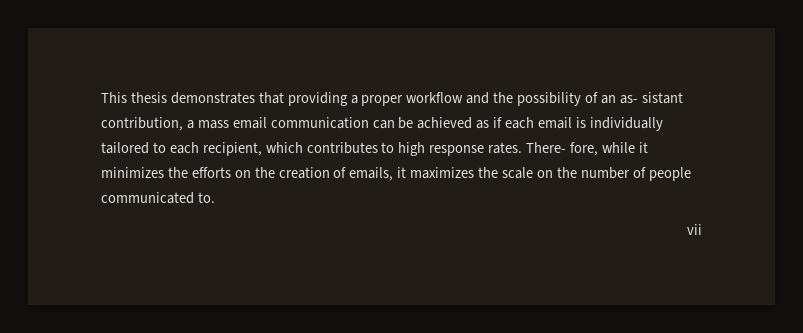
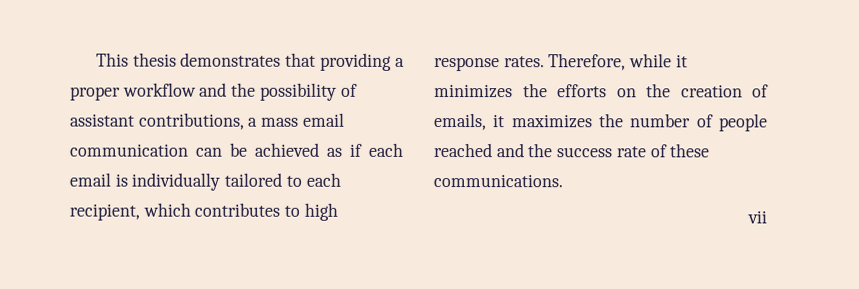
- This thesis demonstrates that providing a proper workflow and the possibility of an as- sistant contribution, a mass email communication can be achieved as if each email is individually tailored to each recipient, which contributes to high response rates.
+ This thesis demonstrates that providing a proper workflow and the possibility of assistant contributions, a mass email communication can be achieved as if each email is individually tailored to each recipient, which contributes to high response rates.
- There- fore, while it minimizes the efforts on the creation of emails, it maximizes the scale on the number of people communicated to.
+ Therefore, while it minimizes the efforts on the creation of emails, it maximizes the number of people reached and the success rate of these communications.

